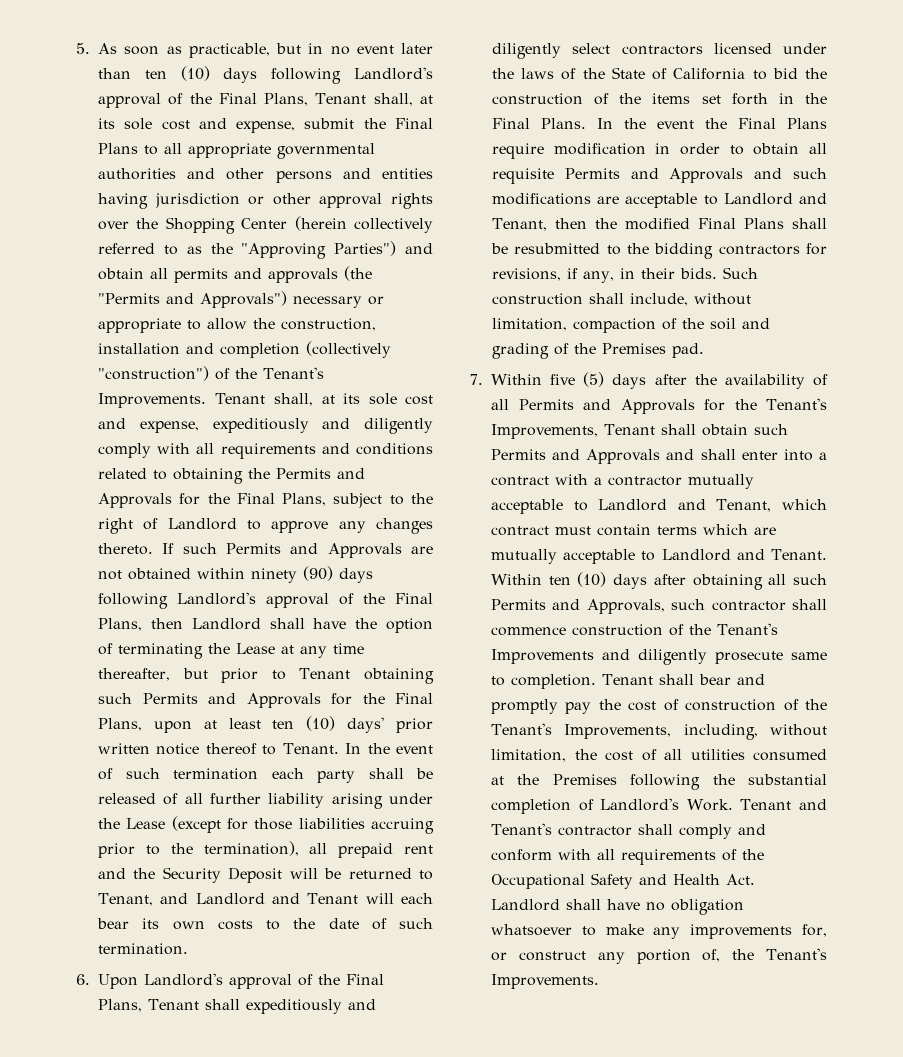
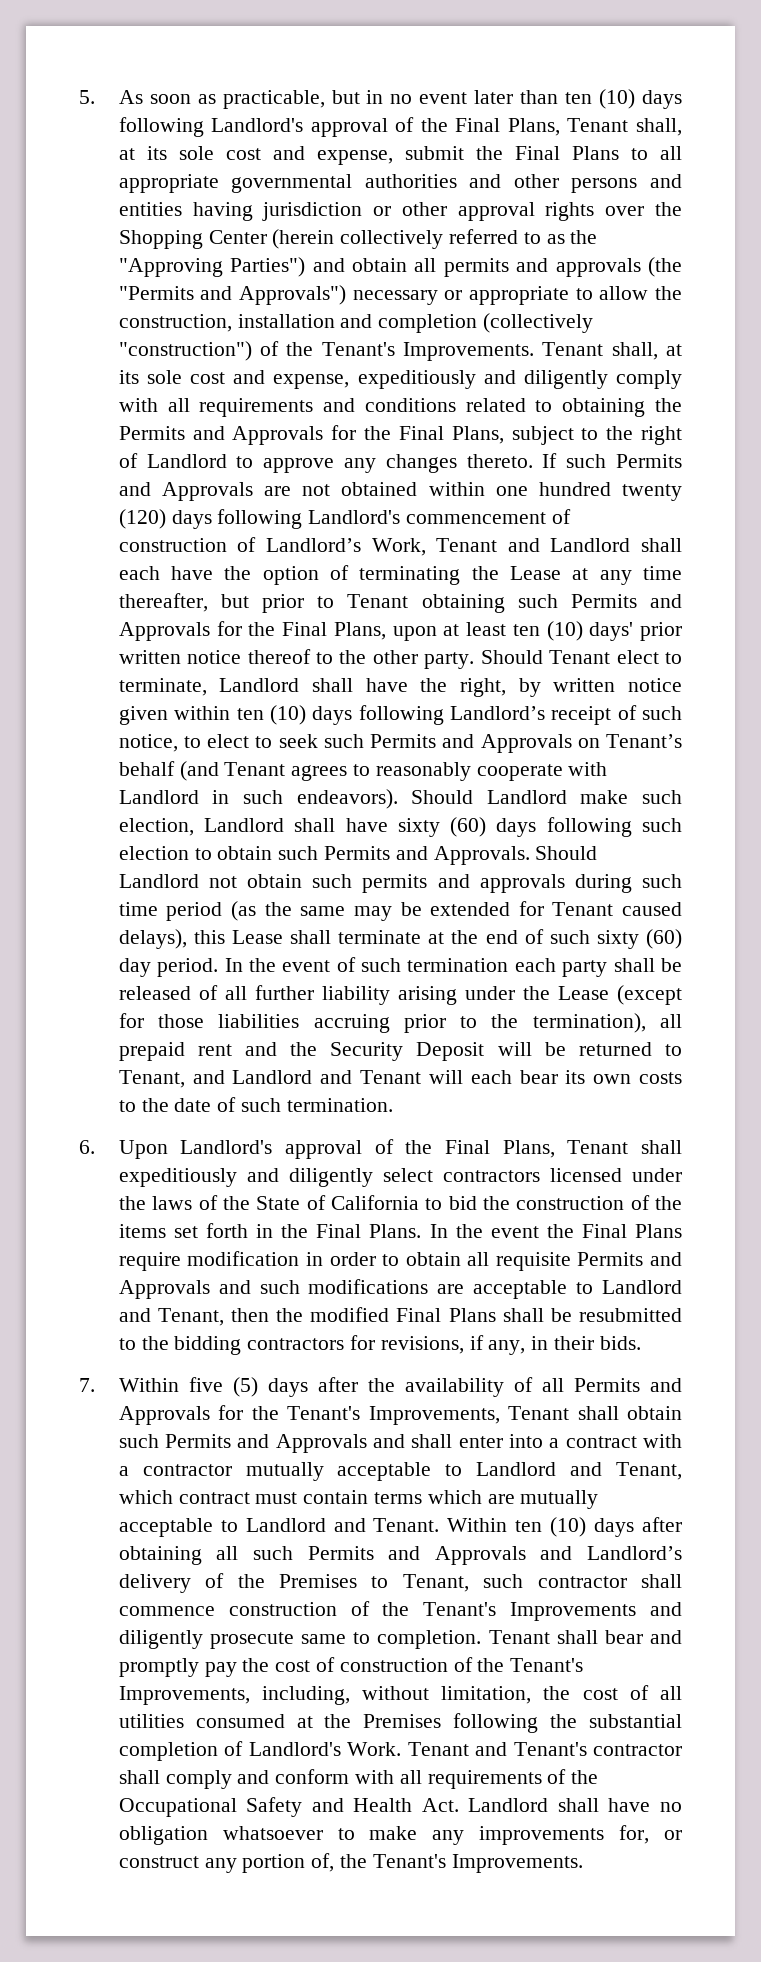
- If such Permits and Approvals are not obtained within ninety (90) days following Landlord's approval of the Final Plans, then Landlord shall have the option of terminating the Lease at any time thereafter, but prior to Tenant obtaining such Permits and Approvals for the Final Plans, upon at least ten (10) days' prior written notice thereof to Tenant.
+ If such Permits and Approvals are not obtained within one hundred twenty (120) days following Landlord's commencement of construction of Landlord’s Work, Tenant and Landlord shall each have the option of terminating the Lease at any time thereafter, but prior to Tenant obtaining such Permits and Approvals for the Final Plans, upon at least ten (10) days' prior written notice thereof to the other party. Should Tenant elect to terminate, Landlord shall have the right, by written notice given within ten (10) days following Landlord’s receipt of such notice, to elect to seek such Permits and Approvals on Tenant’s behalf (and Tenant agrees to reasonably cooperate with Landlord in such endeavors). Should Landlord make such election, Landlord shall have sixty (60) days following such election to obtain such Permits and Approvals. Should Landlord not obtain such permits and approvals during such time period (as the same may be extended for Tenant caused delays), this Lease shall terminate at the end of such sixty (60) day period.
- Such construction shall include, without limitation, compaction of the soil and grading of the Premises pad.
- Within ten (10) days after obtaining all such Permits and Approvals, such contractor shall commence construction of the Tenant's Improvements and diligently prosecute same to completion.
+ Within ten (10) days after obtaining all such Permits and Approvals and Landlord’s delivery of the Premises to Tenant, such contractor shall commence construction of the Tenant's Improvements and diligently prosecute same to completion.

